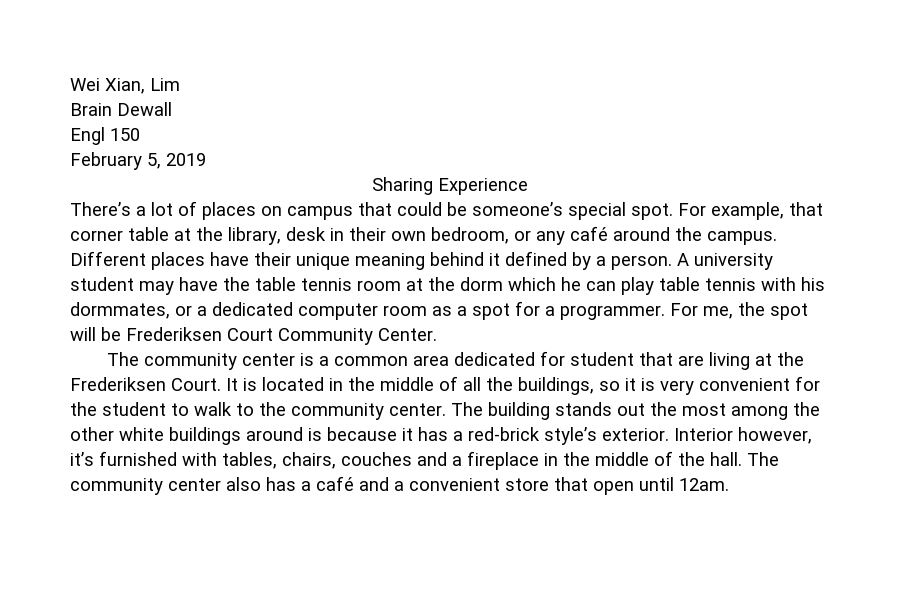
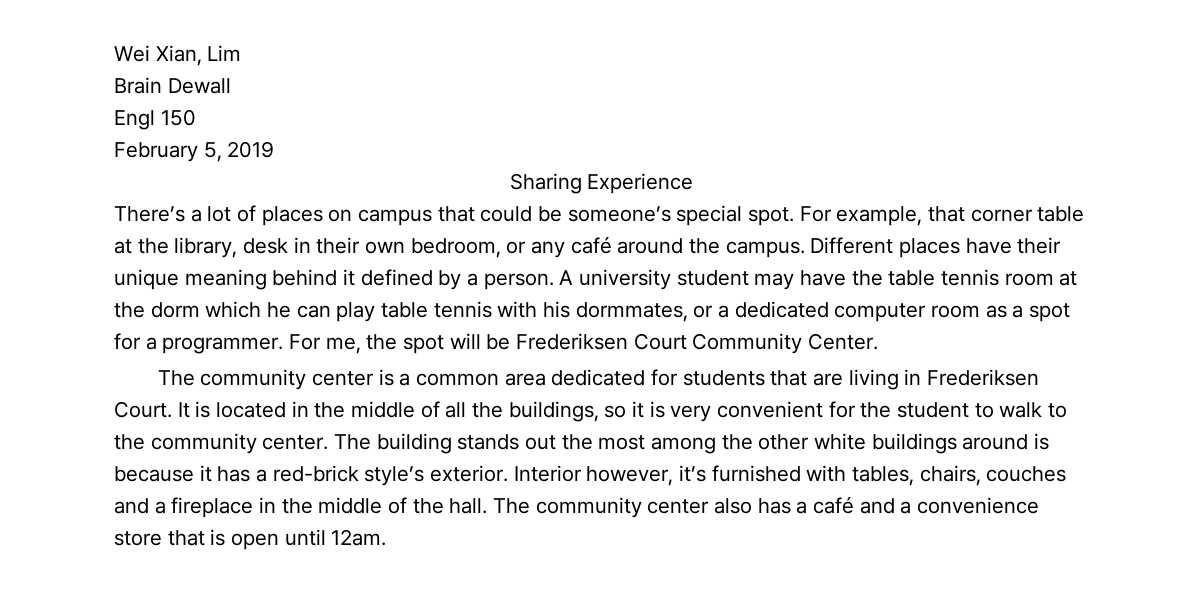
- The community center is a common area dedicated for student that are living at the Frederiksen Court.
+ The community center is a common area dedicated for students that are living in Frederiksen Court.
- The community center also has a café and a convenient store that open until 12am.
+ The community center also has a café and a convenience store that is open until 12am.

